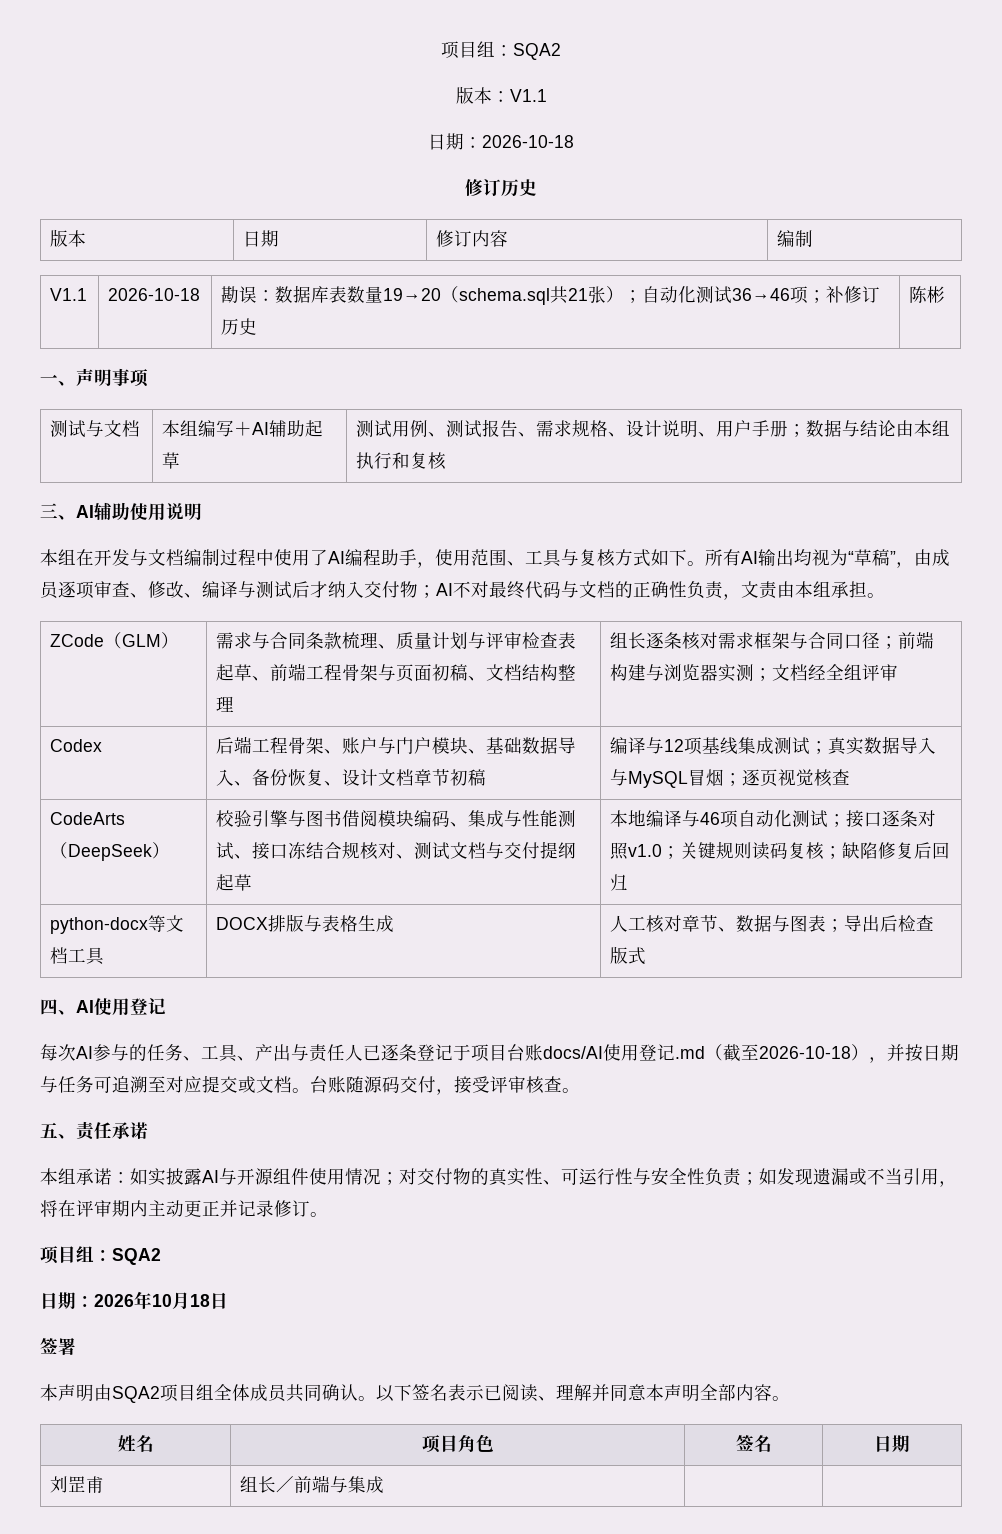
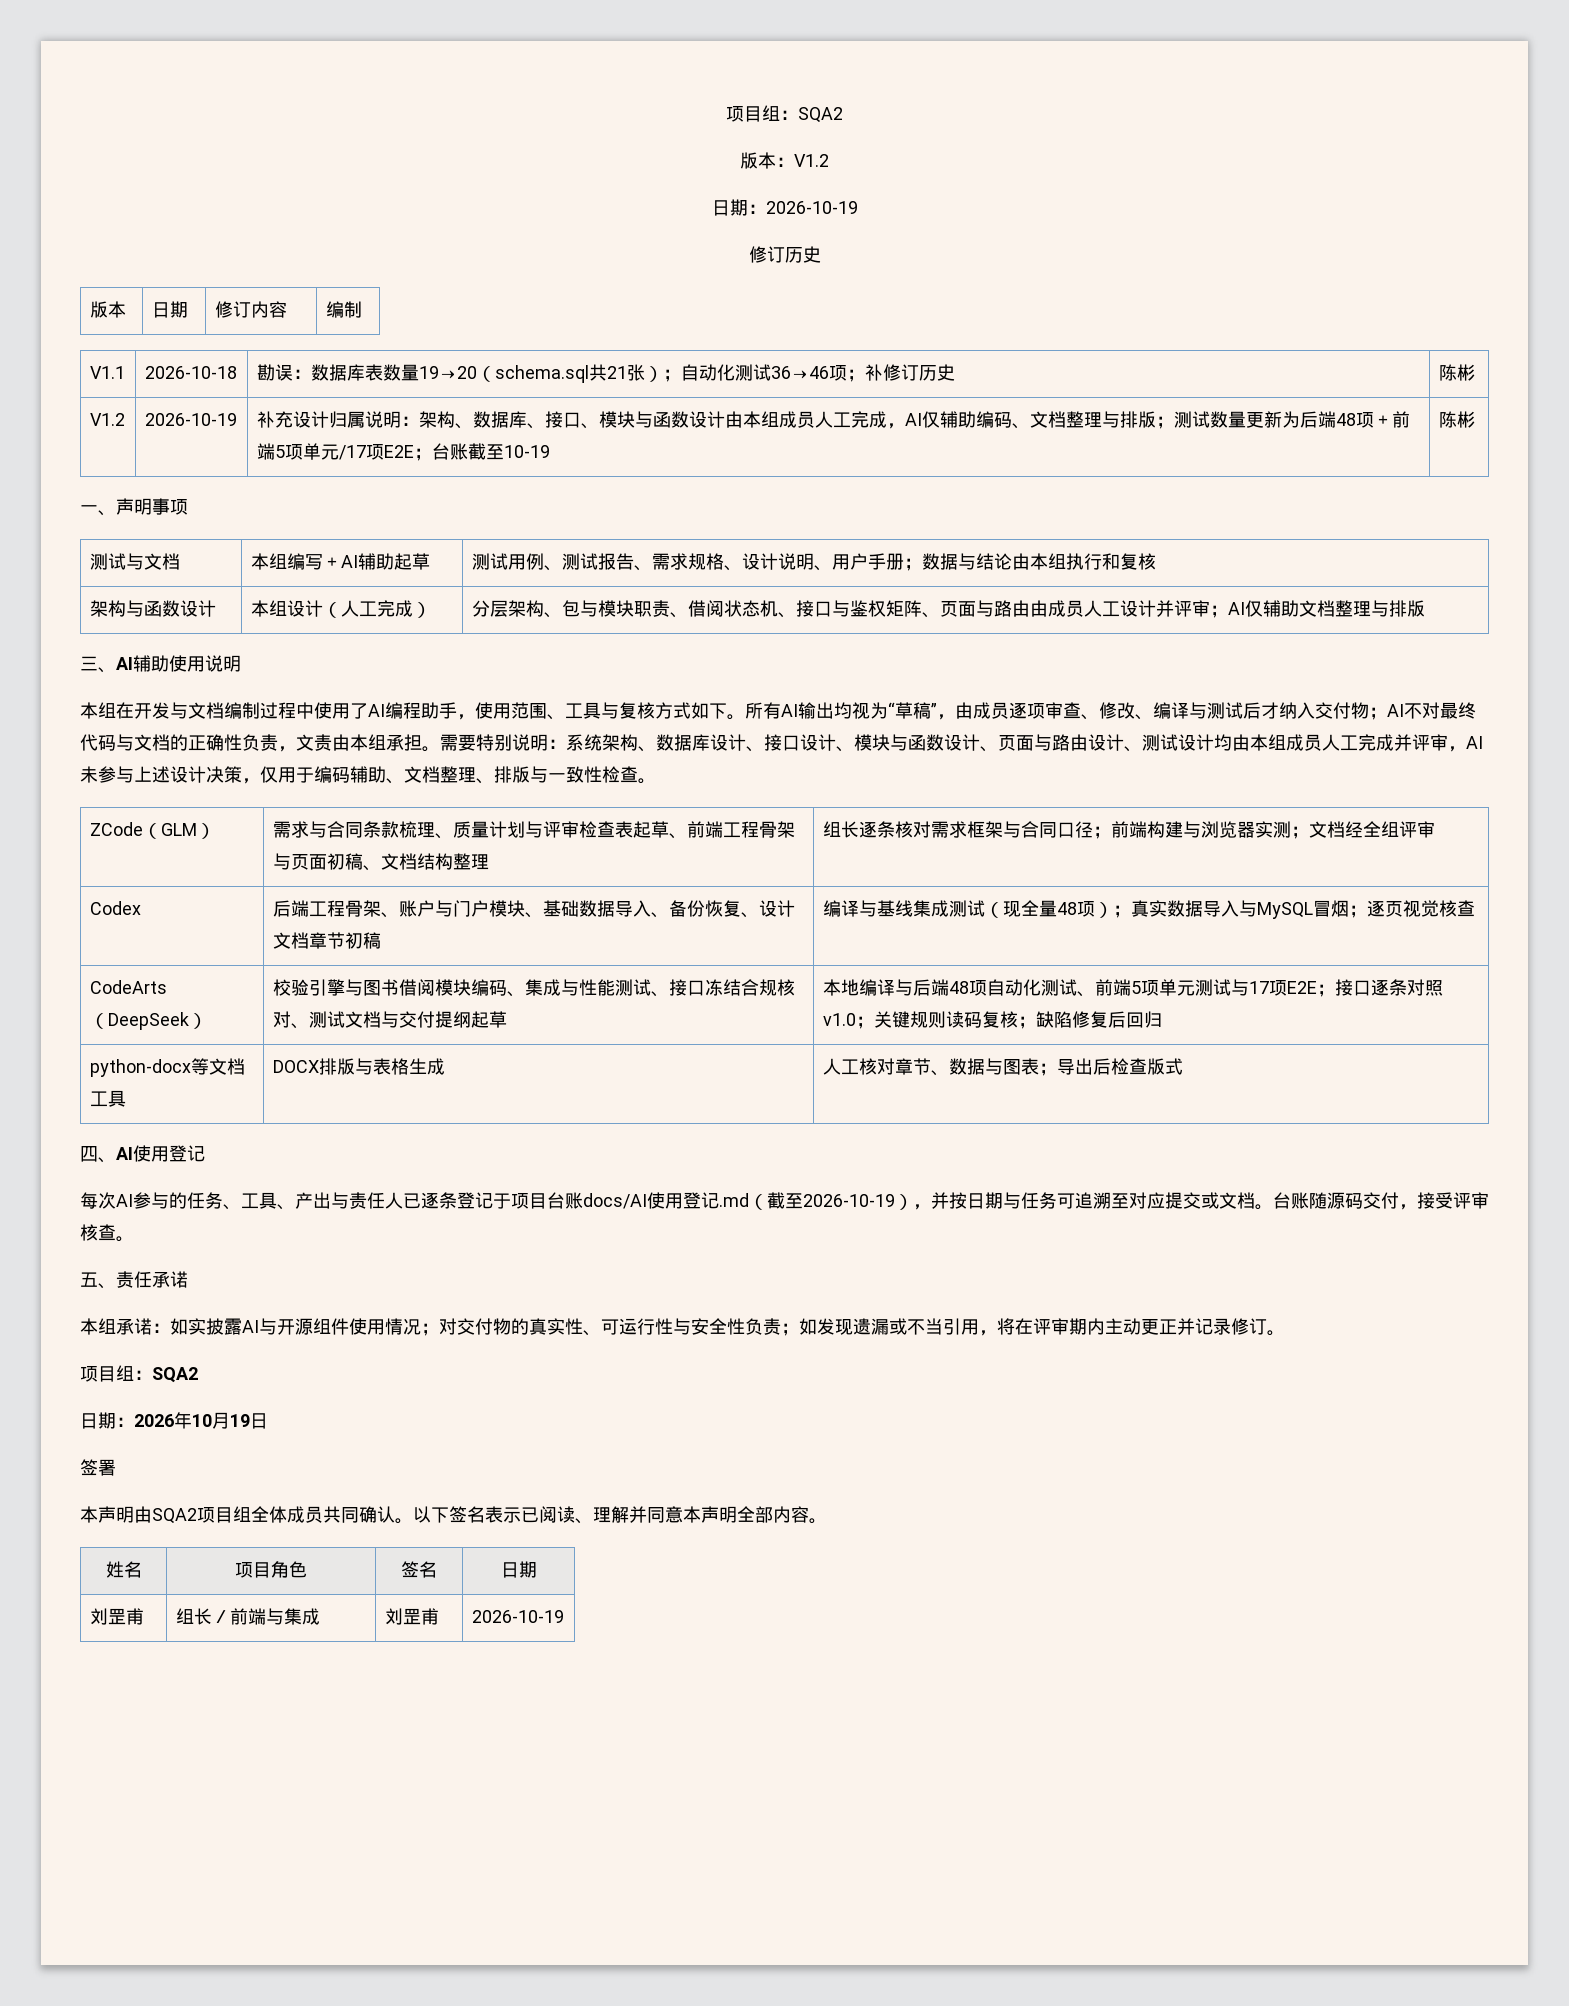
- 版本：V1.1
- 日期：2026-10-18
+ 版本：V1.2
+ 日期：2026-10-19
+ V1.2 | 2026-10-19 | 补充设计归属说明：架构、数据库、接口、模块与函数设计由本组成员人工完成，AI仅辅助编码、文档整理与排版；测试数量更新为后端48项＋前端5项单元/17项E2E；台账截至10-19 | 陈彬
+ 架构与函数设计 | 本组设计（人工完成） | 分层架构、包与模块职责、借阅状态机、接口与鉴权矩阵、页面与路由由成员人工设计并评审；AI仅辅助文档整理与排版
+ 需要特别说明：系统架构、数据库设计、接口设计、模块与函数设计、页面与路由设计、测试设计均由本组成员人工完成并评审，AI未参与上述设计决策，仅用于编码辅助、文档整理、排版与一致性检查。
- Codex | 后端工程骨架、账户与门户模块、基础数据导入、备份恢复、设计文档章节初稿 | 编译与12项基线集成测试；真实数据导入与MySQL冒烟；逐页视觉核查
+ Codex | 后端工程骨架、账户与门户模块、基础数据导入、备份恢复、设计文档章节初稿 | 编译与基线集成测试（现全量48项）；真实数据导入与MySQL冒烟；逐页视觉核查
- 本地编译与46项自动化测试；接口逐条对照v1.0；关键规则读码复核；缺陷修复后回归
+ 本地编译与后端48项自动化测试、前端5项单元测试与17项E2E；接口逐条对照v1.0；关键规则读码复核；缺陷修复后回归
- 每次AI参与的任务、工具、产出与责任人已逐条登记于项目台账docs/AI使用登记.md（截至2026-10-18），并按日期与任务可追溯至对应提交或文档。
+ 每次AI参与的任务、工具、产出与责任人已逐条登记于项目台账docs/AI使用登记.md（截至2026-10-19），并按日期与任务可追溯至对应提交或文档。
- 日期：2026年10月18日
+ 日期：2026年10月19日
- 刘罡甫 | 组长／前端与集成 | |
+ 刘罡甫 | 组长／前端与集成 | 刘罡甫 | 2026-10-19

